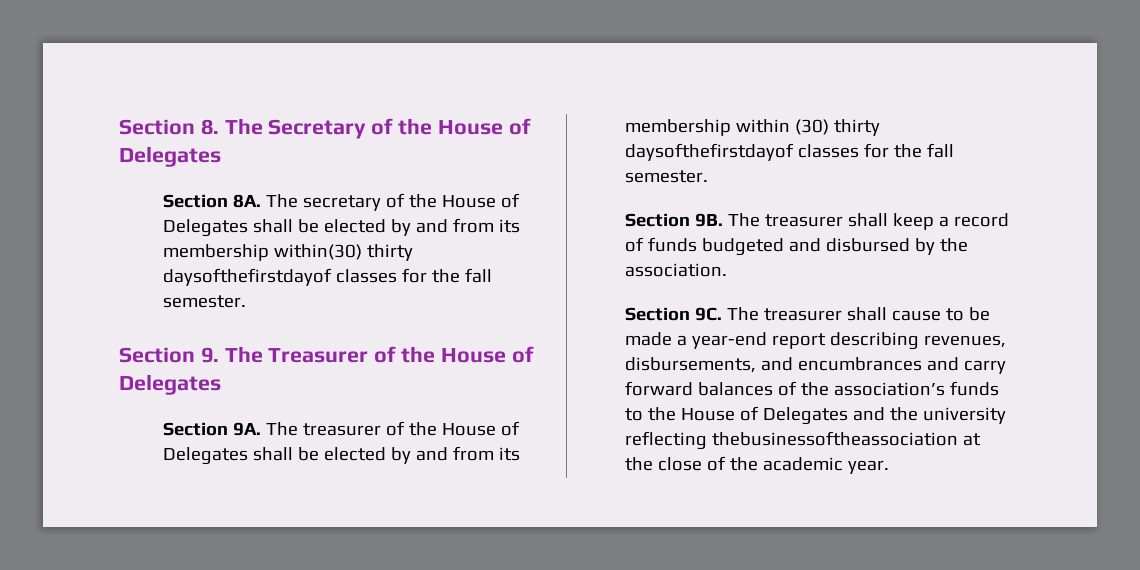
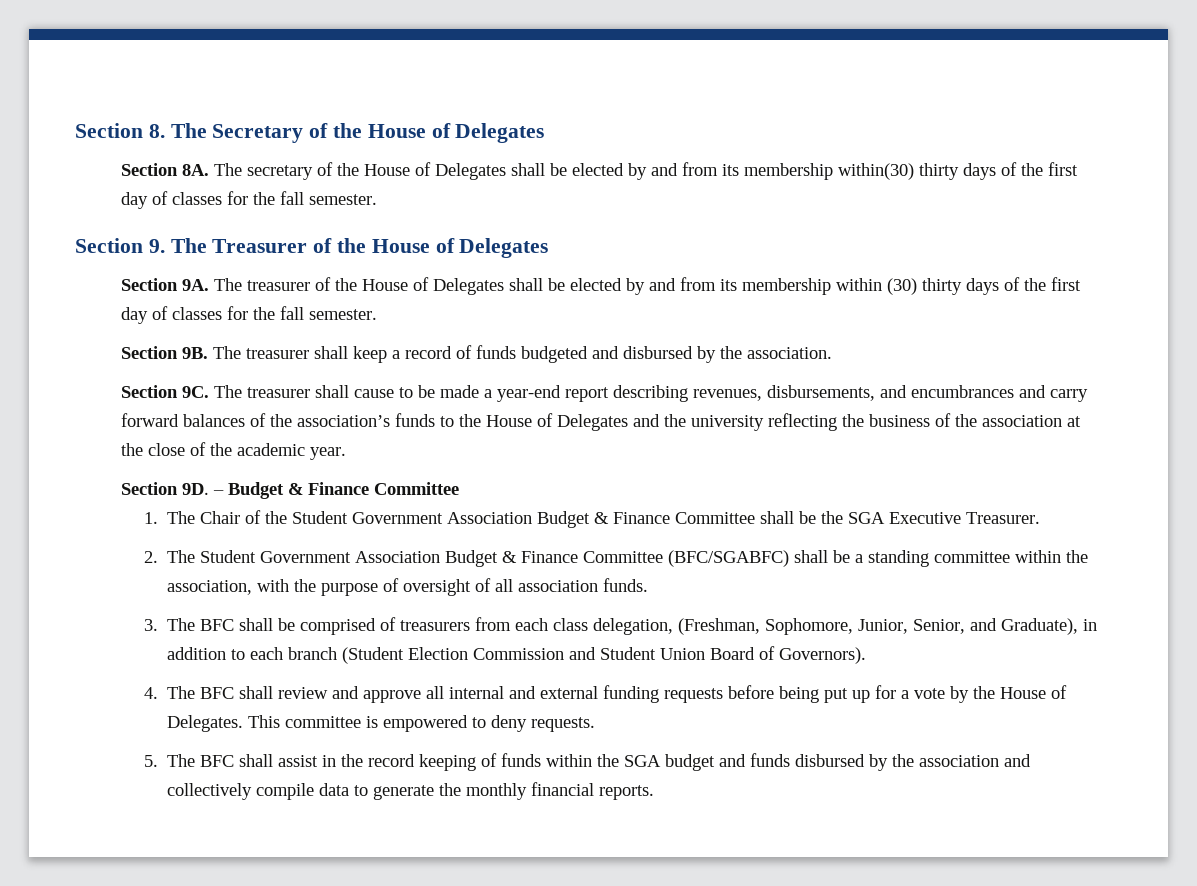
- The secretary of the House of Delegates shall be elected by and from its membership within(30) thirty daysofthefirstdayof classes for the fall semester.
+ The secretary of the House of Delegates shall be elected by and from its membership within(30) thirty days of the first day of classes for the fall semester.
- The treasurer of the House of Delegates shall be elected by and from its membership within (30) thirty daysofthefirstdayof classes for the fall semester.
+ The treasurer of the House of Delegates shall be elected by and from its membership within (30) thirty days of the first day of classes for the fall semester.
- The treasurer shall cause to be made a year-end report describing revenues, disbursements, and encumbrances and carry forward balances of the association’s funds to the House of Delegates and the university reflecting thebusinessoftheassociation at the close of the academic year.
+ The treasurer shall cause to be made a year-end report describing revenues, disbursements, and encumbrances and carry forward balances of the association’s funds to the House of Delegates and the university reflecting the business of the association at the close of the academic year.
+ Section 9D. – Budget & Finance Committee
+ 1. The Chair of the Student Government Association Budget & Finance Committee shall be the SGA Executive Treasurer.
+ 2. The Student Government Association Budget & Finance Committee (BFC/SGABFC) shall be a standing committee within the association, with the purpose of oversight of all association funds.
+ 3. The BFC shall be comprised of treasurers from each class delegation, (Freshman, Sophomore, Junior, Senior, and Graduate), in addition to each branch (Student Election Commission and Student Union Board of Governors).
+ 4. The BFC shall review and approve all internal and external funding requests before being put up for a vote by the House of Delegates. This committee is empowered to deny requests.
+ 5. The BFC shall assist in the record keeping of funds within the SGA budget and funds disbursed by the association and collectively compile data to generate the monthly financial reports.

